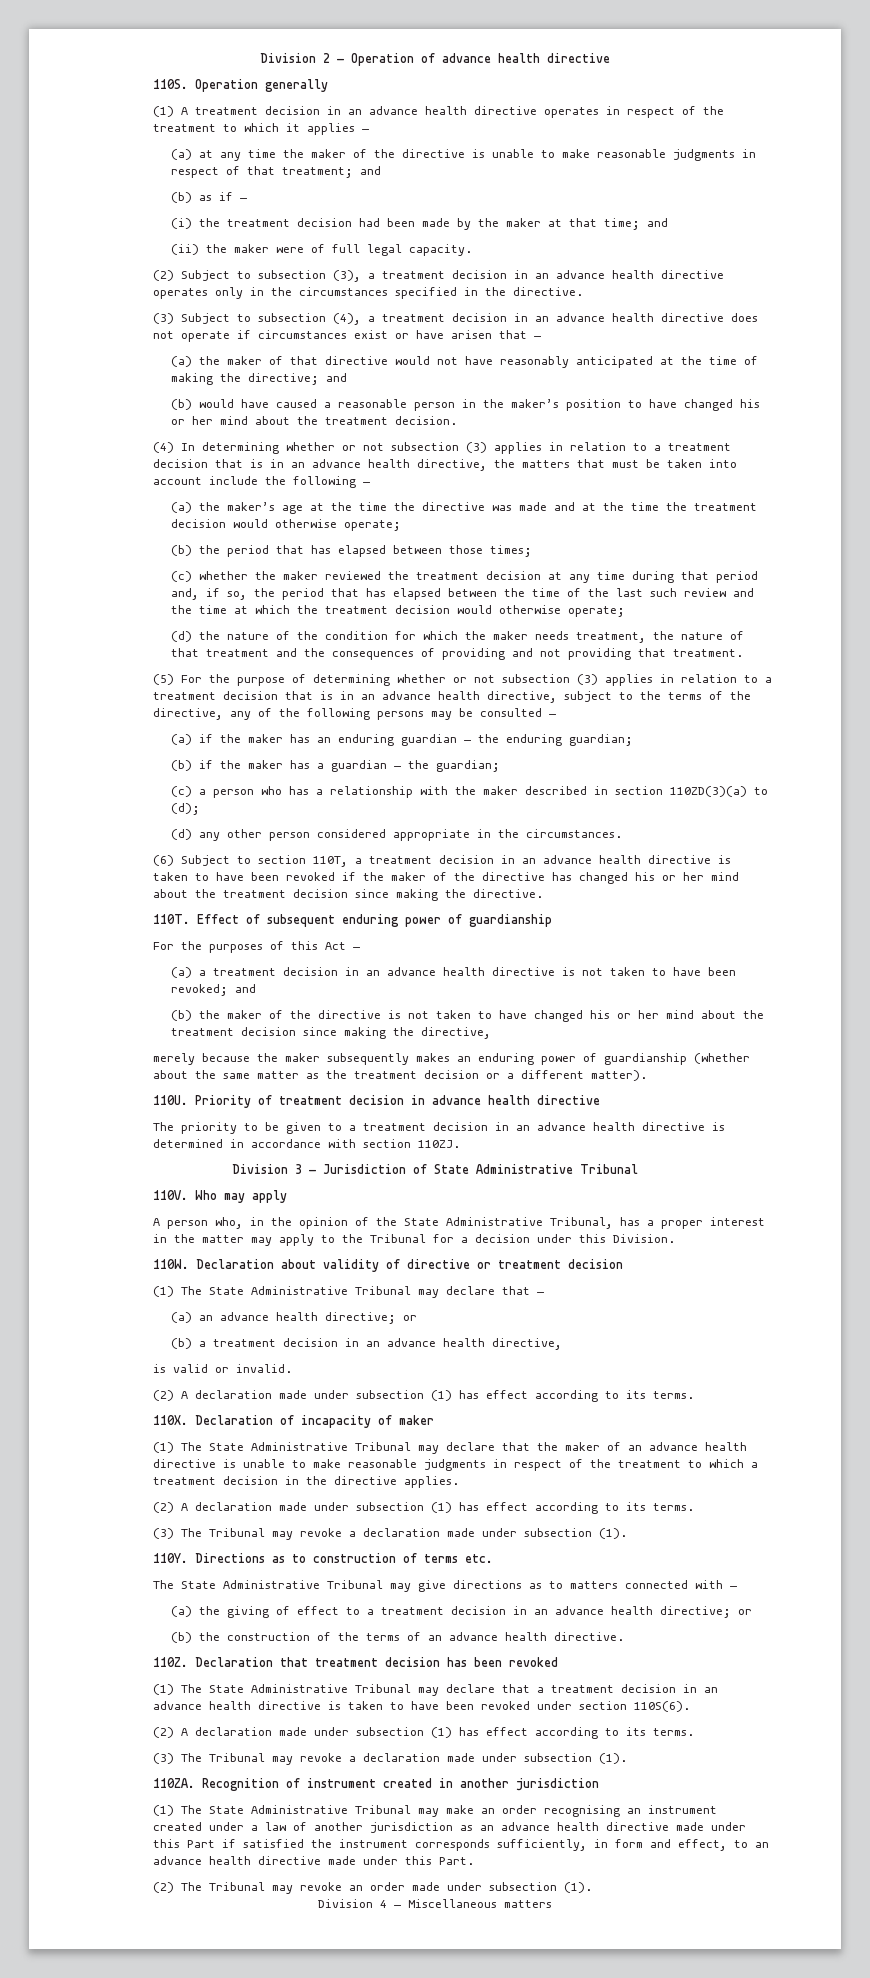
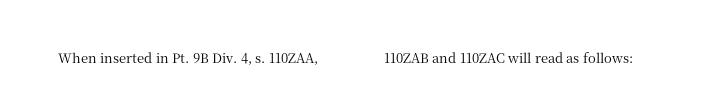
- Division 2 — Operation of advance health directive
- 110S. Operation generally
- (1) A treatment decision in an advance health directive operates in respect of the treatment to which it applies —
- (a) at any time the maker of the directive is unable to make reasonable judgments in respect of that treatment; and
- (b) as if —
- (i) the treatment decision had been made by the maker at that time; and
- (ii) the maker were of full legal capacity.
- (2) Subject to subsection (3), a treatment decision in an advance health directive operates only in the circumstances specified in the directive.
- (3) Subject to subsection (4), a treatment decision in an advance health directive does not operate if circumstances exist or have arisen that —
- (a) the maker of that directive would not have reasonably anticipated at the time of making the directive; and
- (b) would have caused a reasonable person in the maker’s position to have changed his or her mind about the treatment decision.
- (4) In determining whether or not subsection (3) applies in relation to a treatment decision that is in an advance health directive, the matters that must be taken into account include the following —
- (a) the maker’s age at the time the directive was made and at the time the treatment decision would otherwise operate;
- (b) the period that has elapsed between those times;
- (c) whether the maker reviewed the treatment decision at any time during that period and, if so, the period that has elapsed between the time of the last such review and the time at which the treatment decision would otherwise operate;
- (d) the nature of the condition for which the maker needs treatment, the nature of that treatment and the consequences of providing and not providing that treatment.
- (5) For the purpose of determining whether or not subsection (3) applies in relation to a treatment decision that is in an advance health directive, subject to the terms of the directive, any of the following persons may be consulted —
- (a) if the maker has an enduring guardian — the enduring guardian;
- (b) if the maker has a guardian — the guardian;
- (c) a person who has a relationship with the maker described in section 110ZD(3)(a) to (d);
- (d) any other person considered appropriate in the circumstances.
- (6) Subject to section 110T, a treatment decision in an advance health directive is taken to have been revoked if the maker of the directive has changed his or her mind about the treatment decision since making the directive.
- 110T. Effect of subsequent enduring power of guardianship
- For the purposes of this Act —
- (a) a treatment decision in an advance health directive is not taken to have been revoked; and
- (b) the maker of the directive is not taken to have changed his or her mind about the treatment decision since making the directive,
- merely because the maker subsequently makes an enduring power of guardianship (whether about the same matter as the treatment decision or a different matter).
- 110U. Priority of treatment decision in advance health directive
- The priority to be given to a treatment decision in an advance health directive is determined in accordance with section 110ZJ.
- Division 3 — Jurisdiction of State Administrative Tribunal
- 110V. Who may apply
- A person who, in the opinion of the State Administrative Tribunal, has a proper interest in the matter may apply to the Tribunal for a decision under this Division.
- 110W. Declaration about validity of directive or treatment decision
- (1) The State Administrative Tribunal may declare that —
- (a) an advance health directive; or
- (b) a treatment decision in an advance health directive,
- is valid or invalid.
- (2) A declaration made under subsection (1) has effect according to its terms.
- 110X. Declaration of incapacity of maker
- (1) The State Administrative Tribunal may declare that the maker of an advance health directive is unable to make reasonable judgments in respect of the treatment to which a treatment decision in the directive applies.
- (2) A declaration made under subsection (1) has effect according to its terms.
- (3) The Tribunal may revoke a declaration made under subsection (1).
- 110Y. Directions as to construction of terms etc.
- The State Administrative Tribunal may give directions as to matters connected with —
- (a) the giving of effect to a treatment decision in an advance health directive; or
- (b) the construction of the terms of an advance health directive.
- 110Z. Declaration that treatment decision has been revoked
- (1) The State Administrative Tribunal may declare that a treatment decision in an advance health directive is taken to have been revoked under section 110S(6).
- (2) A declaration made under subsection (1) has effect according to its terms.
- (3) The Tribunal may revoke a declaration made under subsection (1).
- 110ZA. Recognition of instrument created in another jurisdiction
- (1) The State Administrative Tribunal may make an order recognising an instrument created under a law of another jurisdiction as an advance health directive made under this Part if satisfied the instrument corresponds sufficiently, in form and effect, to an advance health directive made under this Part.
- (2) The Tribunal may revoke an order made under subsection (1).
- Division 4 — Miscellaneous matters
+ When inserted in Pt. 9B Div. 4, s. 110ZAA, 110ZAB and 110ZAC will read as follows:

